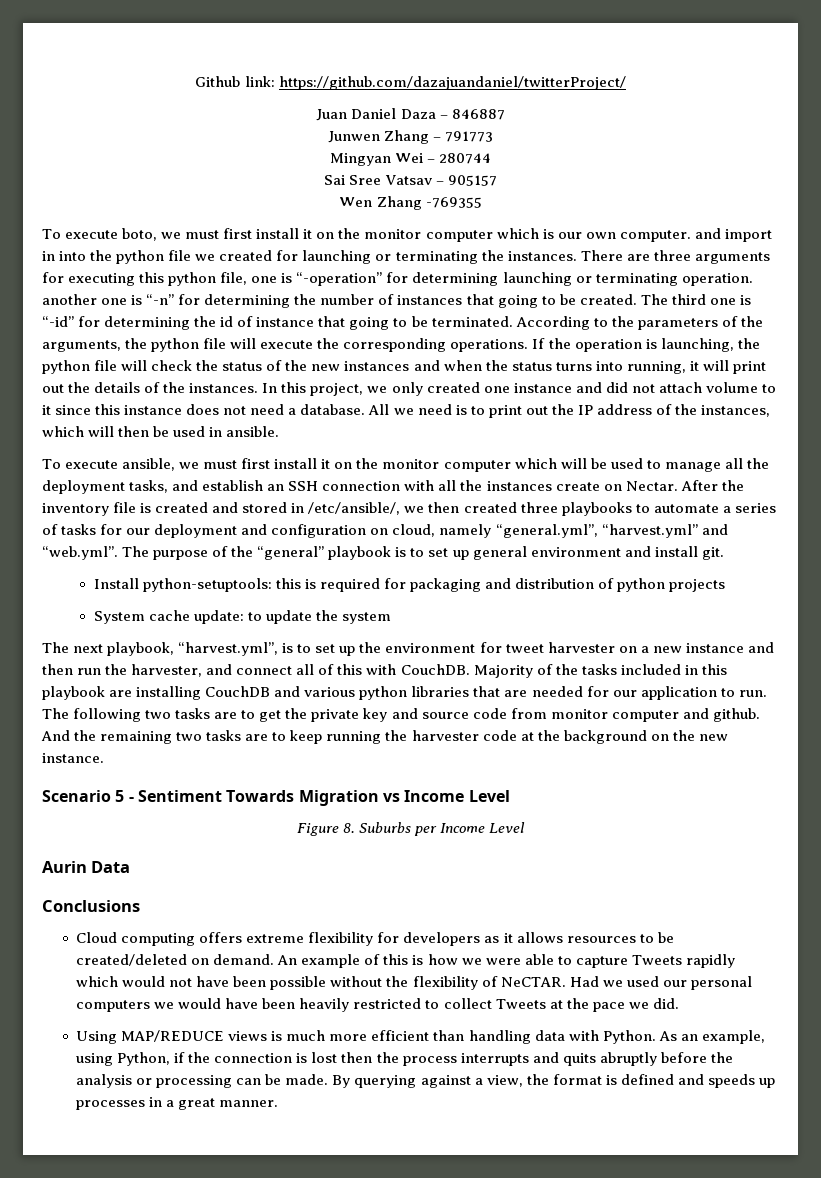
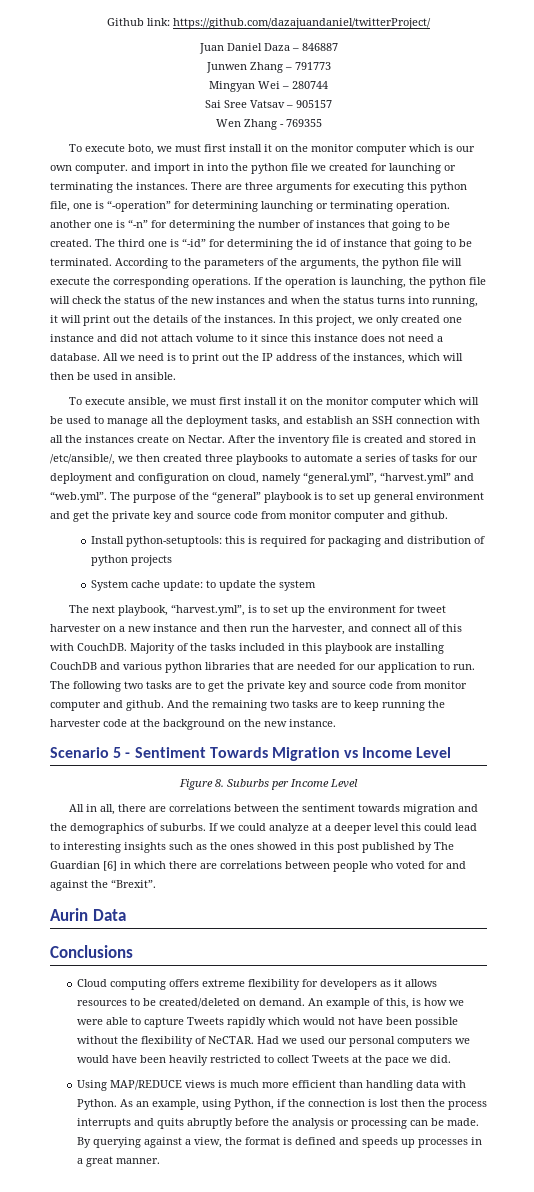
- Wen Zhang -769355
+ Wen Zhang - 769355
- After the inventory file is created and stored in /etc/ansible/, we then created three playbooks to automate a series of tasks for our deployment and configuration on cloud, namely “general.yml”, “harvest.yml” and “web.yml”. The purpose of the “general” playbook is to set up general environment and install git.
+ After the inventory file is created and stored in /etc/ansible/, we then created three playbooks to automate a series of tasks for our deployment and configuration on cloud, namely “general.yml”, “harvest.yml” and “web.yml”. The purpose of the “general” playbook is to set up general environment and get the private key and source code from monitor computer and github.
+ All in all, there are correlations between the sentiment towards migration and the demographics of suburbs. If we could analyze at a deeper level this could lead to interesting insights such as the ones showed in this post published by The Guardian [6] in which there are correlations between people who voted for and against the “Brexit”.
- An example of this is how we were able to capture Tweets rapidly which would not have been possible without the flexibility of NeCTAR.
+ An example of this, is how we were able to capture Tweets rapidly which would not have been possible without the flexibility of NeCTAR.

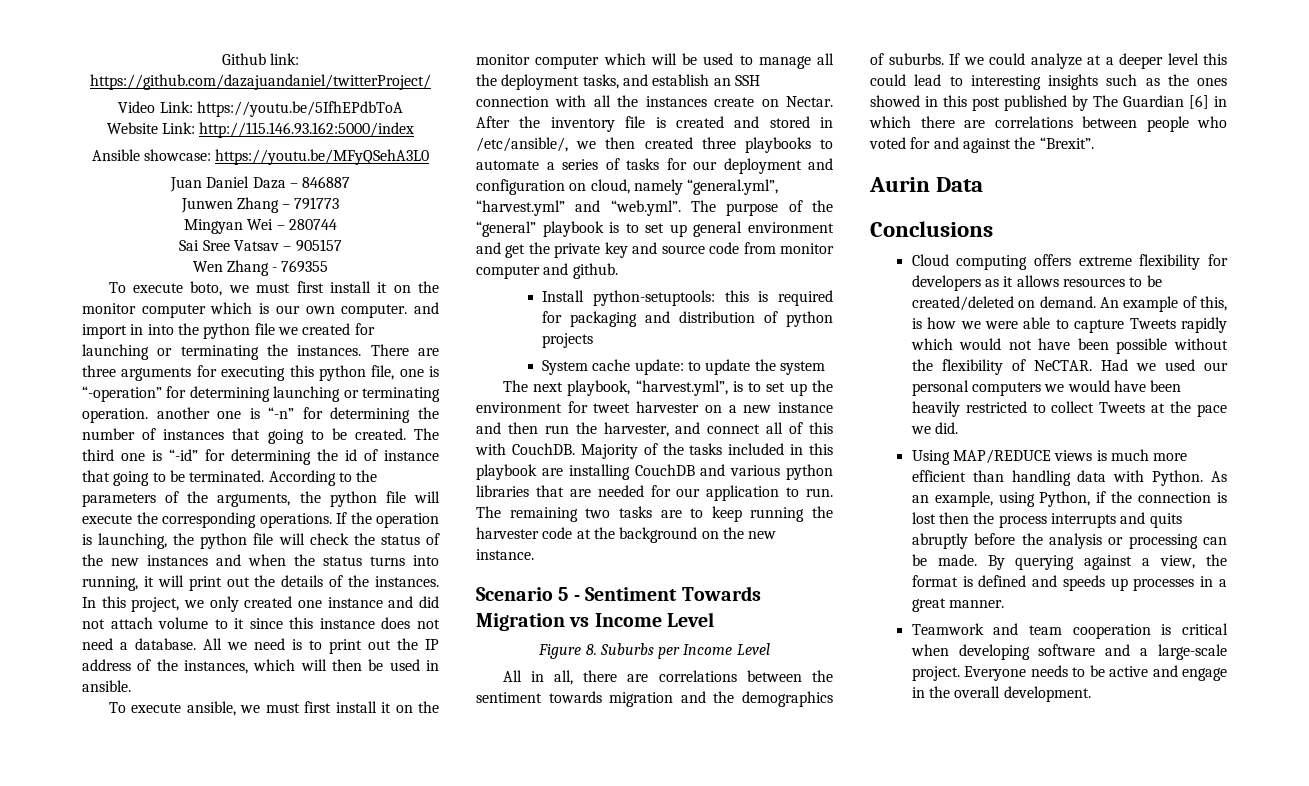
+ Video Link: https://youtu.be/5IfhEPdbToA
+ Website Link: http://115.146.93.162:5000/index
+ Ansible showcase: https://youtu.be/MFyQSehA3L0
- The following two tasks are to get the private key and source code from monitor computer and github. And the remaining two tasks are to keep running the harvester code at the background on the new instance.
+ The remaining two tasks are to keep running the harvester code at the background on the new instance.
+ Teamwork and team cooperation is critical when developing software and a large-scale project. Everyone needs to be active and engage in the overall development.

